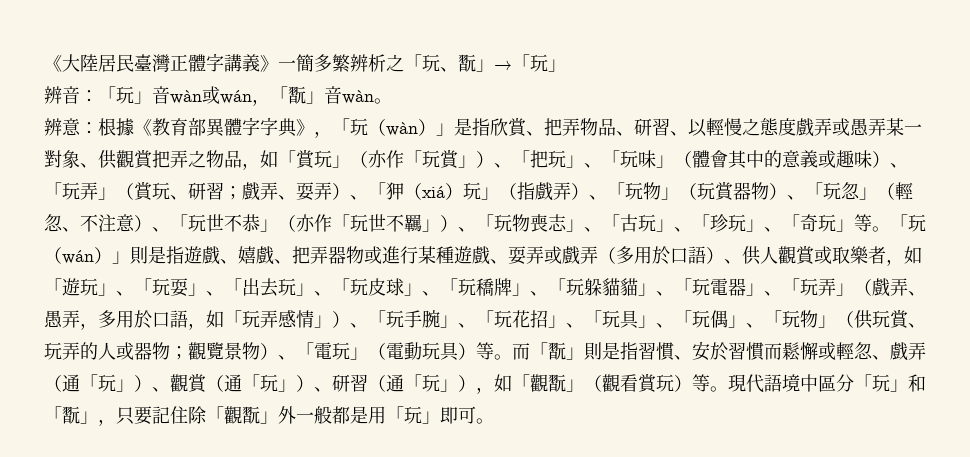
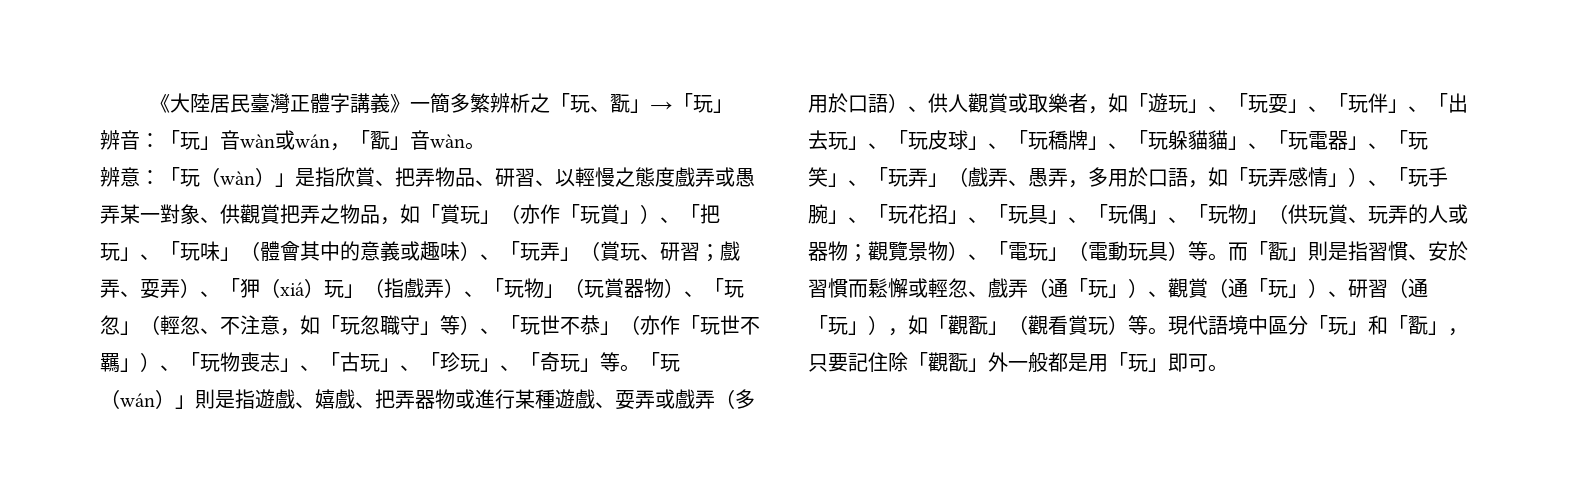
- 根據《教育部異體字字典》，「玩（wàn）」是指欣賞、把弄物品、研習、以輕慢之態度戲弄或愚弄某一對象、供觀賞把弄之物品，如「賞玩」（亦作「玩賞」）、「把玩」、「玩味」（體會其中的意義或趣味）、「玩弄」（賞玩、研習；
+ 「玩（wàn）」是指欣賞、把弄物品、研習、以輕慢之態度戲弄或愚弄某一對象、供觀賞把弄之物品，如「賞玩」（亦作「玩賞」）、「把玩」、「玩味」（體會其中的意義或趣味）、「玩弄」（賞玩、研習；
- 戲弄、耍弄）、「狎（xiá）玩」（指戲弄）、「玩物」（玩賞器物）、「玩忽」（輕忽、不注意）、「玩世不恭」（亦作「玩世不羈」）、「玩物喪志」、「古玩」、「珍玩」、「奇玩」等。
+ 戲弄、耍弄）、「狎（xiá）玩」（指戲弄）、「玩物」（玩賞器物）、「玩忽」（輕忽、不注意，如「玩忽職守」等）、「玩世不恭」（亦作「玩世不羈」）、「玩物喪志」、「古玩」、「珍玩」、「奇玩」等。
- 「玩（wán）」則是指遊戲、嬉戲、把弄器物或進行某種遊戲、耍弄或戲弄（多用於口語）、供人觀賞或取樂者，如「遊玩」、「玩耍」、「出去玩」、「玩皮球」、「玩穚牌」、「玩躲貓貓」、「玩電器」、「玩弄」（戲弄、愚弄，多用於口語，如「玩弄感情」）、「玩手腕」、「玩花招」、「玩具」、「玩偶」、「玩物」（供玩賞、玩弄的人或器物；
+ 「玩（wán）」則是指遊戲、嬉戲、把弄器物或進行某種遊戲、耍弄或戲弄（多用於口語）、供人觀賞或取樂者，如「遊玩」、「玩耍」、「玩伴」、「出去玩」、「玩皮球」、「玩穚牌」、「玩躲貓貓」、「玩電器」、「玩笑」、「玩弄」（戲弄、愚弄，多用於口語，如「玩弄感情」）、「玩手腕」、「玩花招」、「玩具」、「玩偶」、「玩物」（供玩賞、玩弄的人或器物；

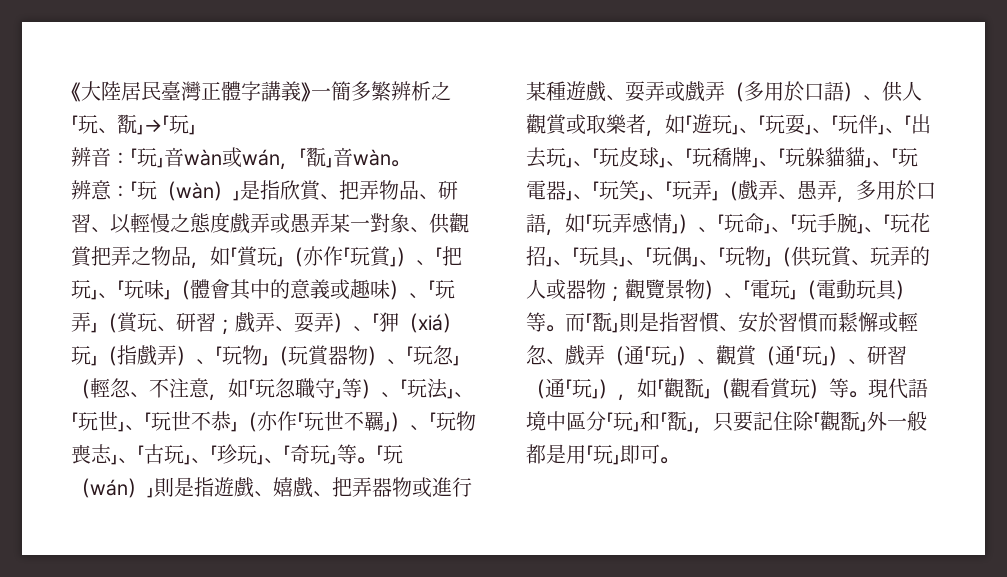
- 戲弄、耍弄）、「狎（xiá）玩」（指戲弄）、「玩物」（玩賞器物）、「玩忽」（輕忽、不注意，如「玩忽職守」等）、「玩世不恭」（亦作「玩世不羈」）、「玩物喪志」、「古玩」、「珍玩」、「奇玩」等。
+ 戲弄、耍弄）、「狎（xiá）玩」（指戲弄）、「玩物」（玩賞器物）、「玩忽」（輕忽、不注意，如「玩忽職守」等）、「玩法」、「玩世」、「玩世不恭」（亦作「玩世不羈」）、「玩物喪志」、「古玩」、「珍玩」、「奇玩」等。
- 「玩（wán）」則是指遊戲、嬉戲、把弄器物或進行某種遊戲、耍弄或戲弄（多用於口語）、供人觀賞或取樂者，如「遊玩」、「玩耍」、「玩伴」、「出去玩」、「玩皮球」、「玩穚牌」、「玩躲貓貓」、「玩電器」、「玩笑」、「玩弄」（戲弄、愚弄，多用於口語，如「玩弄感情」）、「玩手腕」、「玩花招」、「玩具」、「玩偶」、「玩物」（供玩賞、玩弄的人或器物；
+ 「玩（wán）」則是指遊戲、嬉戲、把弄器物或進行某種遊戲、耍弄或戲弄（多用於口語）、供人觀賞或取樂者，如「遊玩」、「玩耍」、「玩伴」、「出去玩」、「玩皮球」、「玩穚牌」、「玩躲貓貓」、「玩電器」、「玩笑」、「玩弄」（戲弄、愚弄，多用於口語，如「玩弄感情」）、「玩命」、「玩手腕」、「玩花招」、「玩具」、「玩偶」、「玩物」（供玩賞、玩弄的人或器物；

